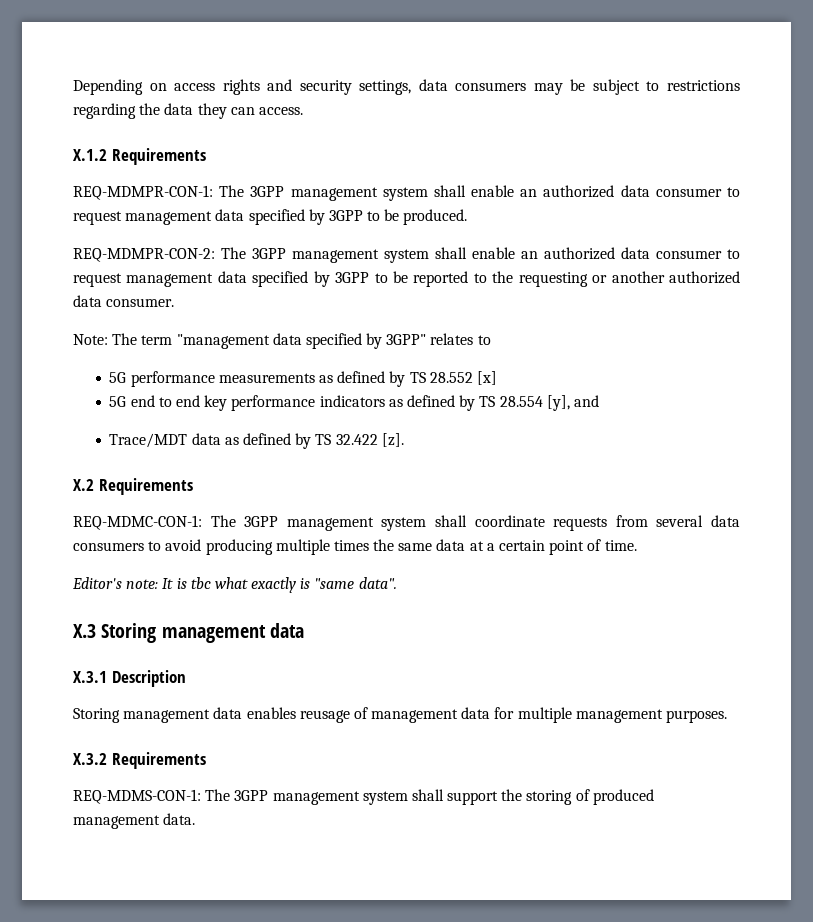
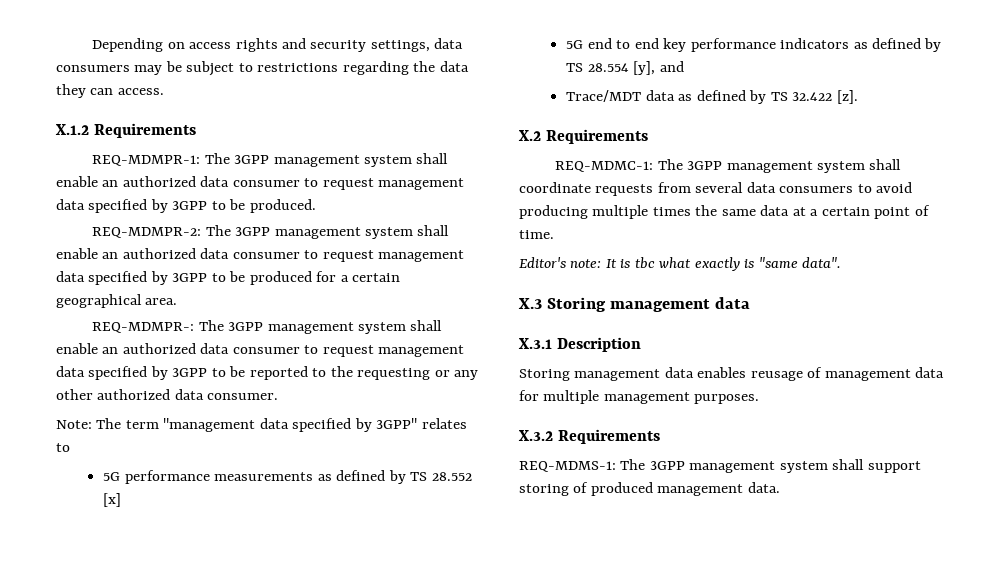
- REQ-MDMPR-CON-1: The 3GPP management system shall enable an authorized data consumer to request management data specified by 3GPP to be produced.
+ REQ-MDMPR-1: The 3GPP management system shall enable an authorized data consumer to request management data specified by 3GPP to be produced.
- REQ-MDMPR-CON-2: The 3GPP management system shall enable an authorized data consumer to request management data specified by 3GPP to be reported to the requesting or another authorized data consumer.
+ REQ-MDMPR-2: The 3GPP management system shall enable an authorized data consumer to request management data specified by 3GPP to be produced for a certain geographical area.
+ REQ-MDMPR-: The 3GPP management system shall enable an authorized data consumer to request management data specified by 3GPP to be reported to the requesting or any other authorized data consumer.
- REQ-MDMC-CON-1: The 3GPP management system shall coordinate requests from several data consumers to avoid producing multiple times the same data at a certain point of time.
+ REQ-MDMC-1: The 3GPP management system shall coordinate requests from several data consumers to avoid producing multiple times the same data at a certain point of time.
- REQ-MDMS-CON-1: The 3GPP management system shall support the storing of produced management data.
+ REQ-MDMS-1: The 3GPP management system shall support storing of produced management data.

